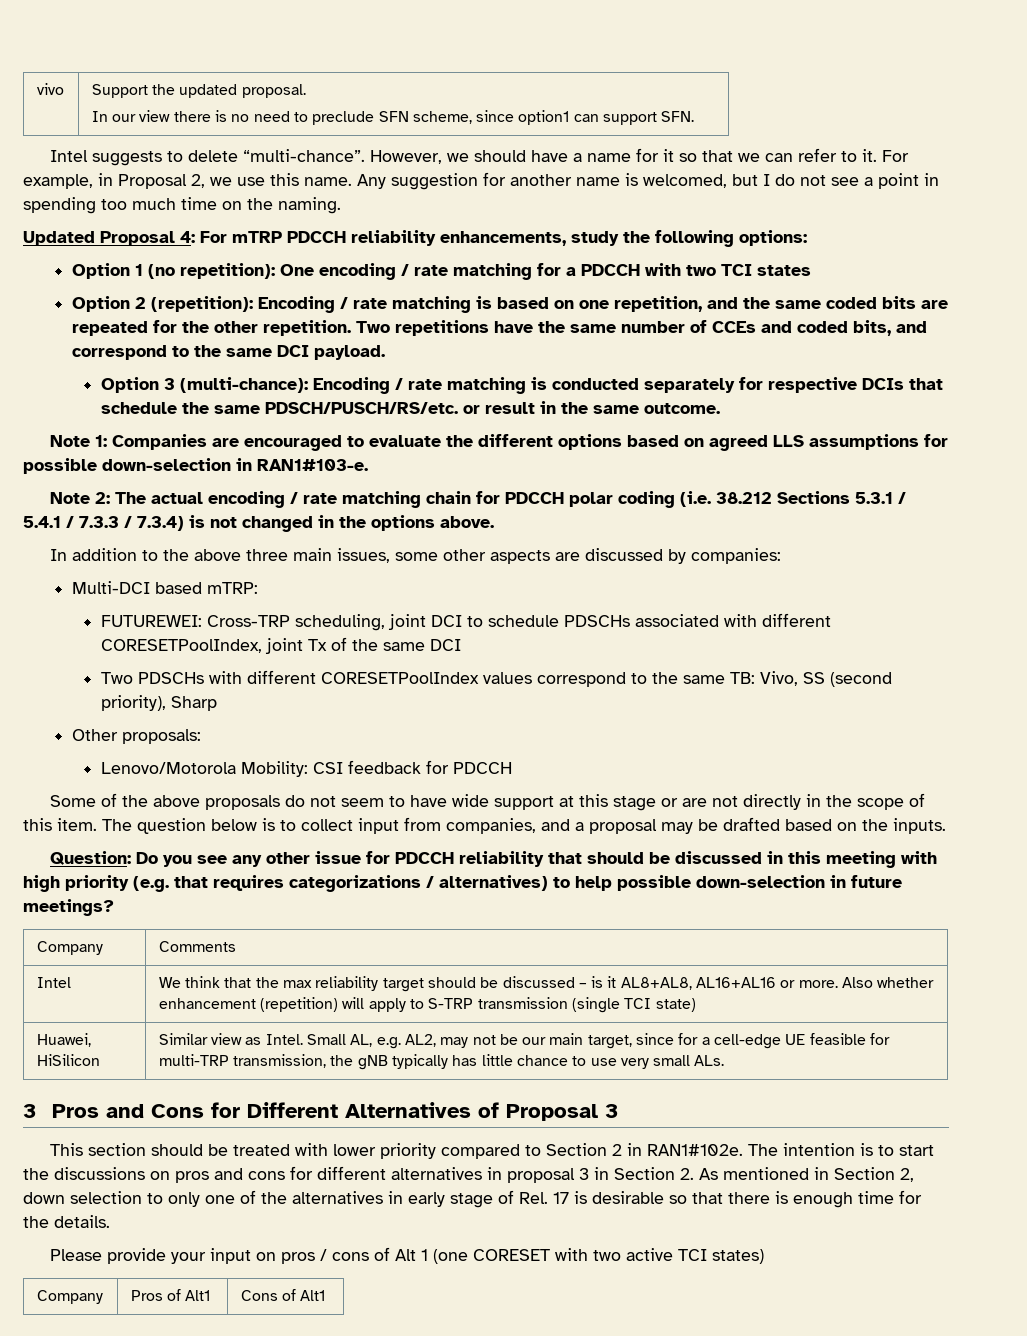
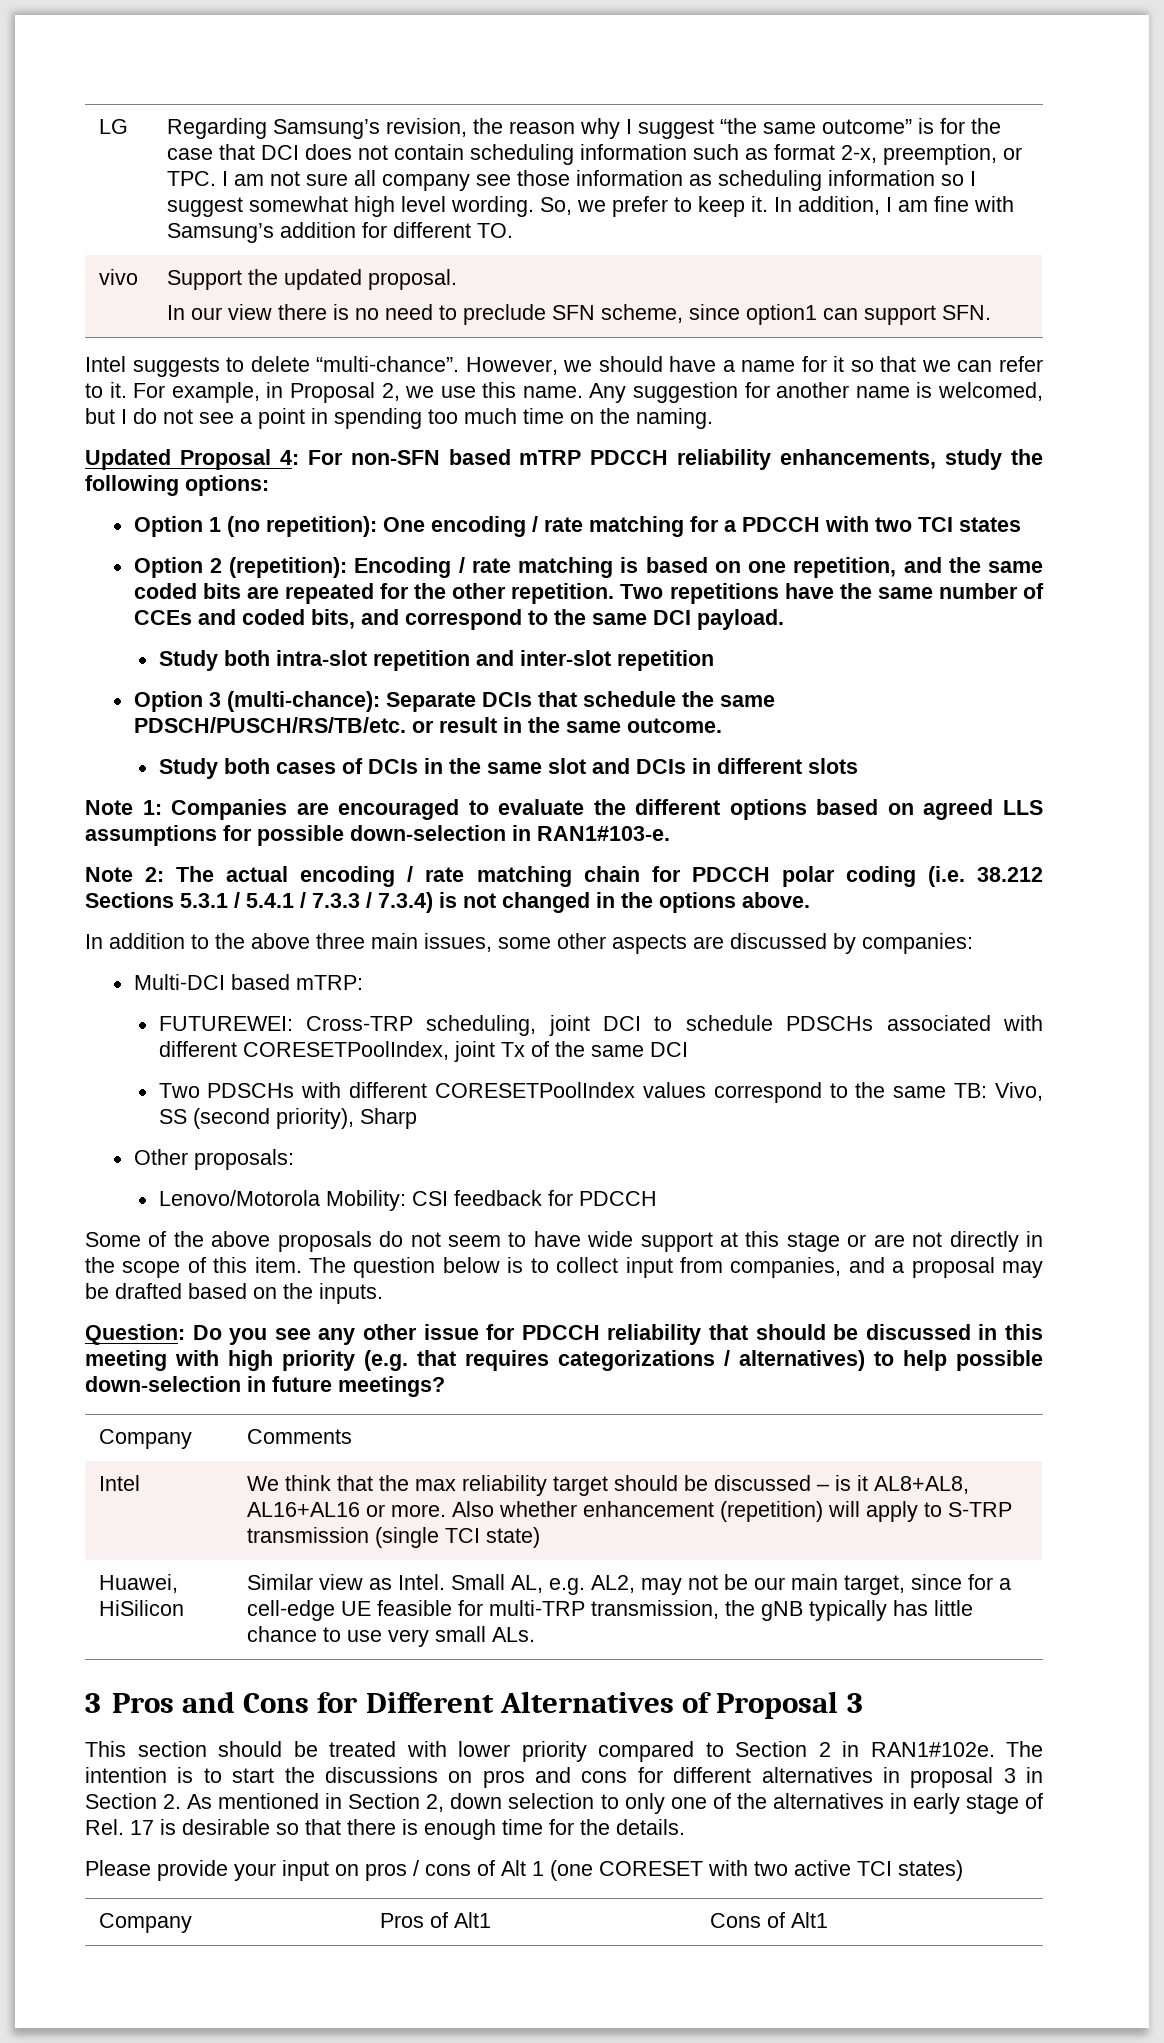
+ LG | Regarding Samsung’s revision, the reason why I suggest “the same outcome” is for the case that DCI does not contain scheduling information such as format 2-x, preemption, or TPC. I am not sure all company see those information as scheduling information so I suggest somewhat high level wording. So, we prefer to keep it. In addition, I am fine with Samsung’s addition for different TO.
- Updated Proposal 4: For mTRP PDCCH reliability enhancements, study the following options:
+ Updated Proposal 4: For non-SFN based mTRP PDCCH reliability enhancements, study the following options:
- Option 3 (multi-chance): Encoding / rate matching is conducted separately for respective DCIs that schedule the same PDSCH/PUSCH/RS/etc. or result in the same outcome.
+ Study both intra-slot repetition and inter-slot repetition
+ Option 3 (multi-chance): Separate DCIs that schedule the same PDSCH/PUSCH/RS/TB/etc. or result in the same outcome.
+ Study both cases of DCIs in the same slot and DCIs in different slots

